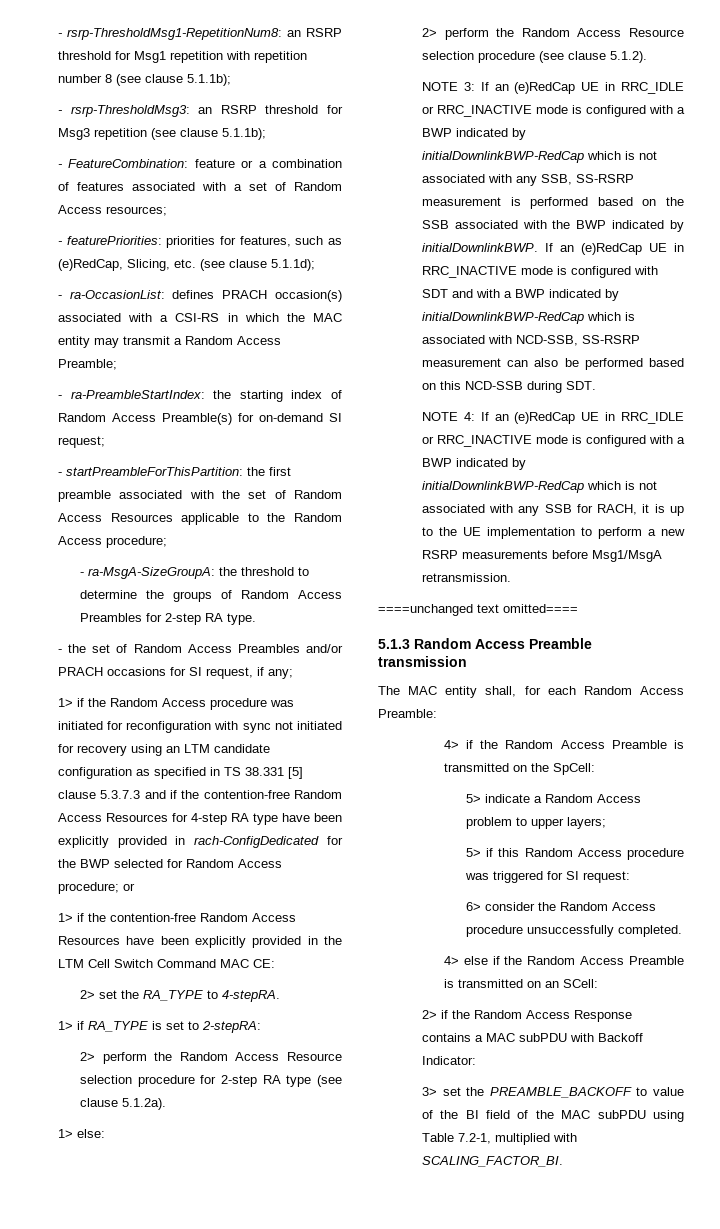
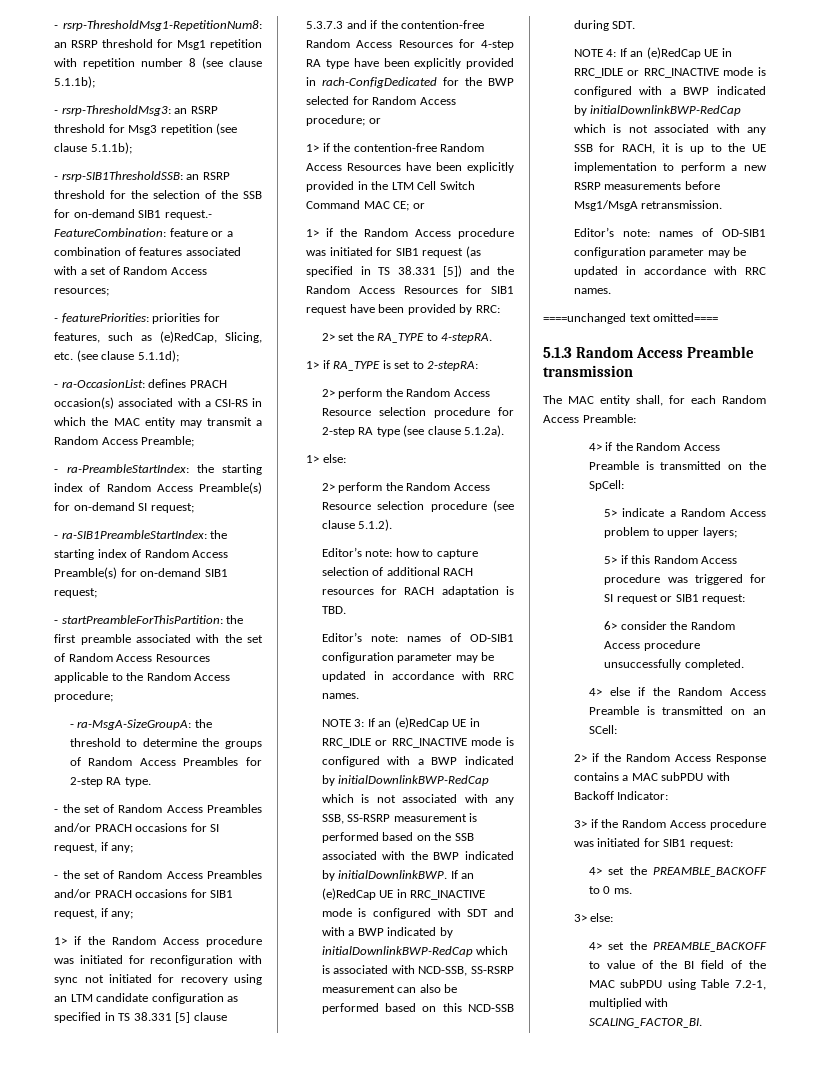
- - FeatureCombination: feature or a combination of features associated with a set of Random Access resources;
+ - rsrp-SIB1ThresholdSSB: an RSRP threshold for the selection of the SSB for on-demand SIB1 request.- FeatureCombination: feature or a combination of features associated with a set of Random Access resources;
+ - ra-SIB1PreambleStartIndex: the starting index of Random Access Preamble(s) for on-demand SIB1 request;
+ - the set of Random Access Preambles and/or PRACH occasions for SIB1 request, if any;
- 1> if the contention-free Random Access Resources have been explicitly provided in the LTM Cell Switch Command MAC CE:
+ 1> if the contention-free Random Access Resources have been explicitly provided in the LTM Cell Switch Command MAC CE; or
+ 1> if the Random Access procedure was initiated for SIB1 request (as specified in TS 38.331 [5]) and the Random Access Resources for SIB1 request have been provided by RRC:
+ Editor’s note: how to capture selection of additional RACH resources for RACH adaptation is TBD.
+ Editor’s note: names of OD-SIB1 configuration parameter may be updated in accordance with RRC names.
  NOTE 4: If an (e)RedCap UE in RRC_IDLE or RRC_INACTIVE mode is configured with a BWP indicated by initialDownlinkBWP-RedCap which is not associated with any SSB for RACH, it is up to the UE implementation to perform a new RSRP measurements before Msg1/MsgA retransmission.
+ Editor’s note: names of OD-SIB1 configuration parameter may be updated in accordance with RRC names.
- 5> if this Random Access procedure was triggered for SI request:
+ 5> if this Random Access procedure was triggered for SI request or SIB1 request:
- 3> set the PREAMBLE_BACKOFF to value of the BI field of the MAC subPDU using Table 7.2-1, multiplied with SCALING_FACTOR_BI.
+ 3> if the Random Access procedure was initiated for SIB1 request:
+ 4> set the PREAMBLE_BACKOFF to 0 ms.
+ 3> else:
+ 4> set the PREAMBLE_BACKOFF to value of the BI field of the MAC subPDU using Table 7.2-1, multiplied with SCALING_FACTOR_BI.

